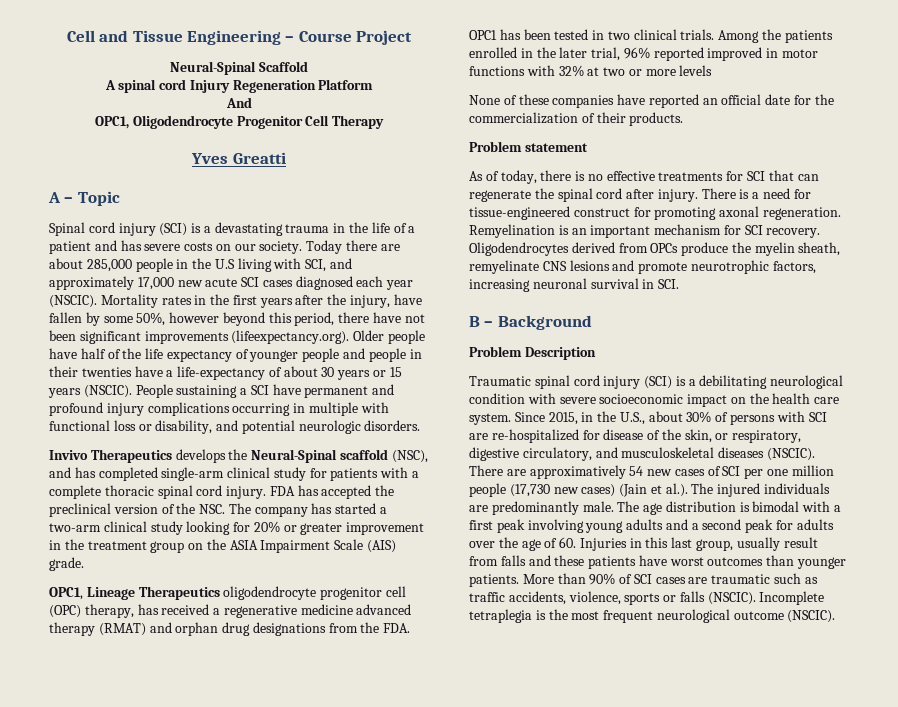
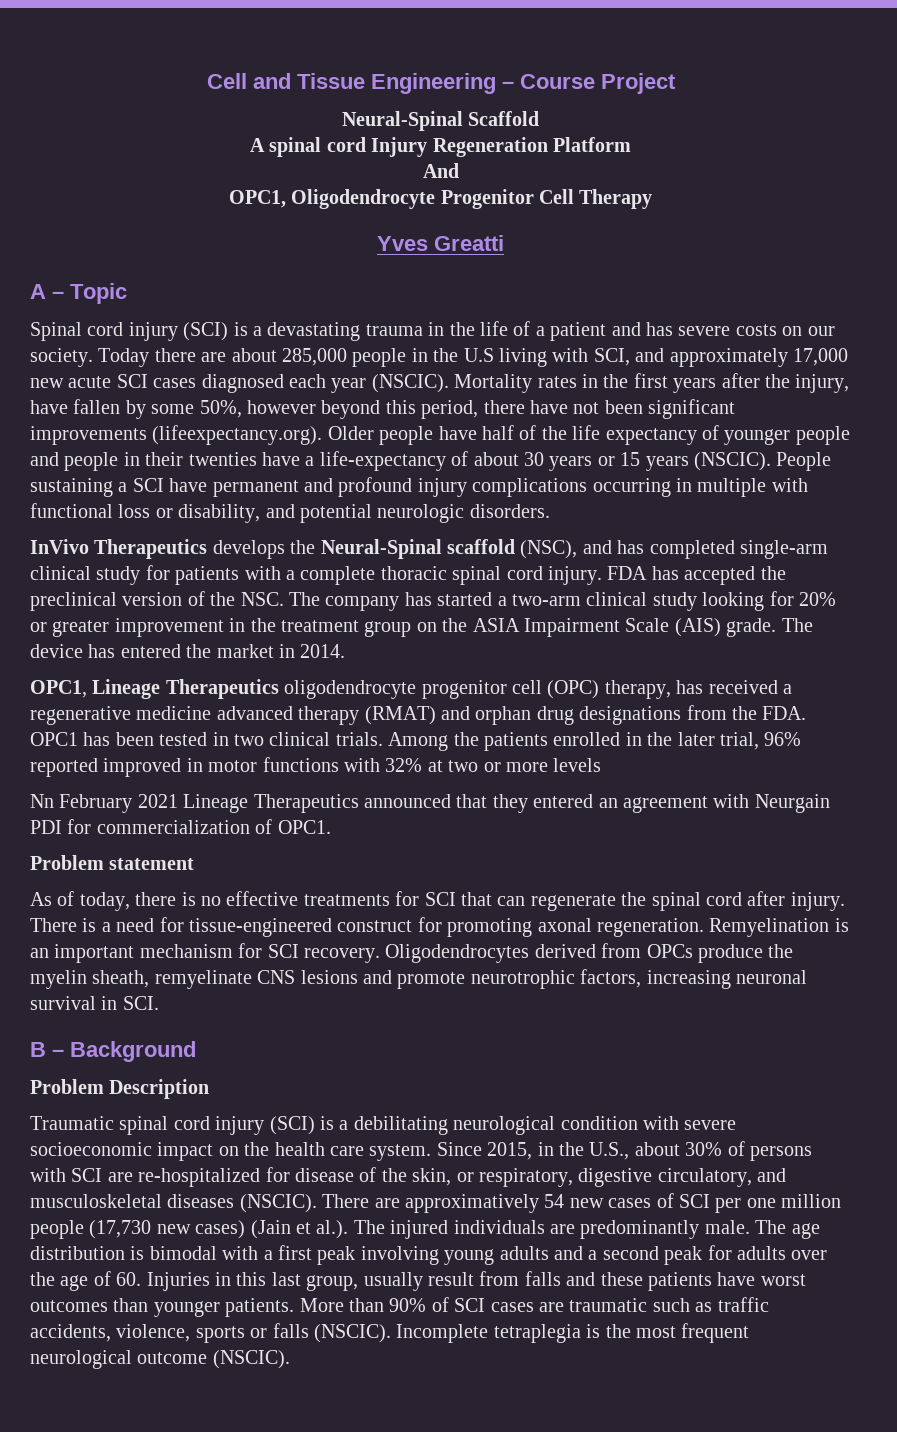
- Invivo Therapeutics develops the Neural-Spinal scaffold (NSC), and has completed single-arm clinical study for patients with a complete thoracic spinal cord injury.
+ InVivo Therapeutics develops the Neural-Spinal scaffold (NSC), and has completed single-arm clinical study for patients with a complete thoracic spinal cord injury.
+ The device has entered the market in 2014.
- None of these companies have reported an official date for the commercialization of their products.
+ Nn February 2021 Lineage Therapeutics announced that they entered an agreement with Neurgain PDI for commercialization of OPC1.

